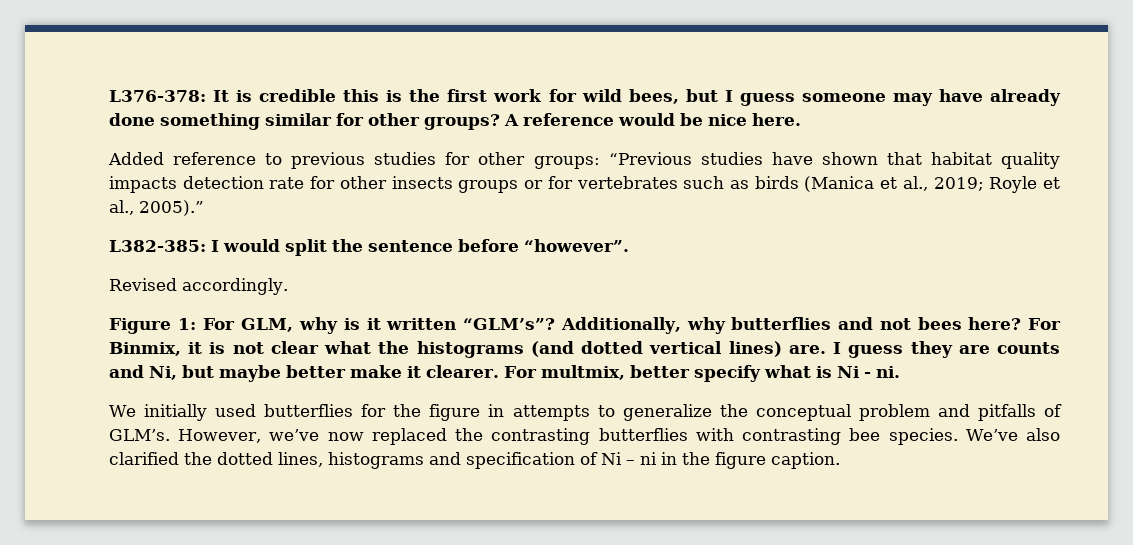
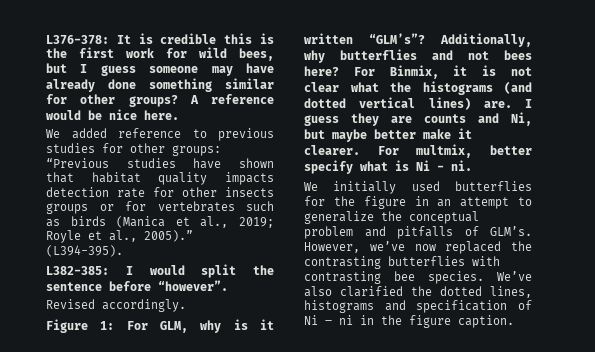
- Added reference to previous studies for other groups: “Previous studies have shown that habitat quality impacts detection rate for other insects groups or for vertebrates such as birds (Manica et al., 2019; Royle et al., 2005).”
+ We added reference to previous studies for other groups: “Previous studies have shown that habitat quality impacts detection rate for other insects groups or for vertebrates such as birds (Manica et al., 2019; Royle et al., 2005).” (L394-395).
- We initially used butterflies for the figure in attempts to generalize the conceptual problem and pitfalls of GLM’s.
+ We initially used butterflies for the figure in an attempt to generalize the conceptual problem and pitfalls of GLM’s.

